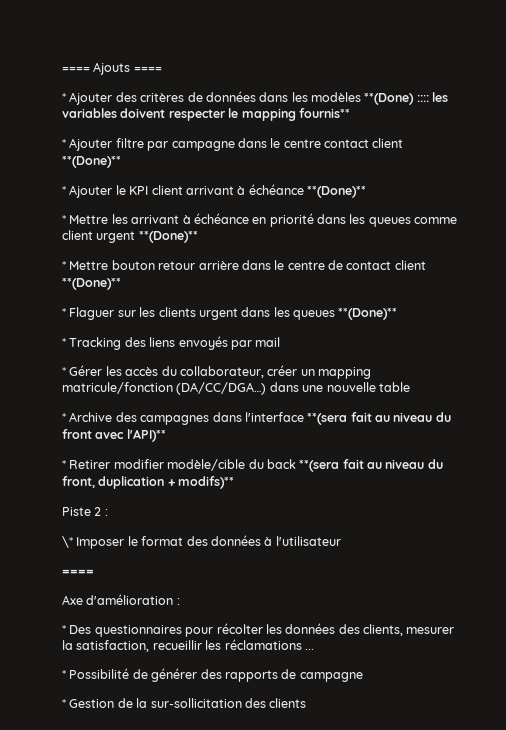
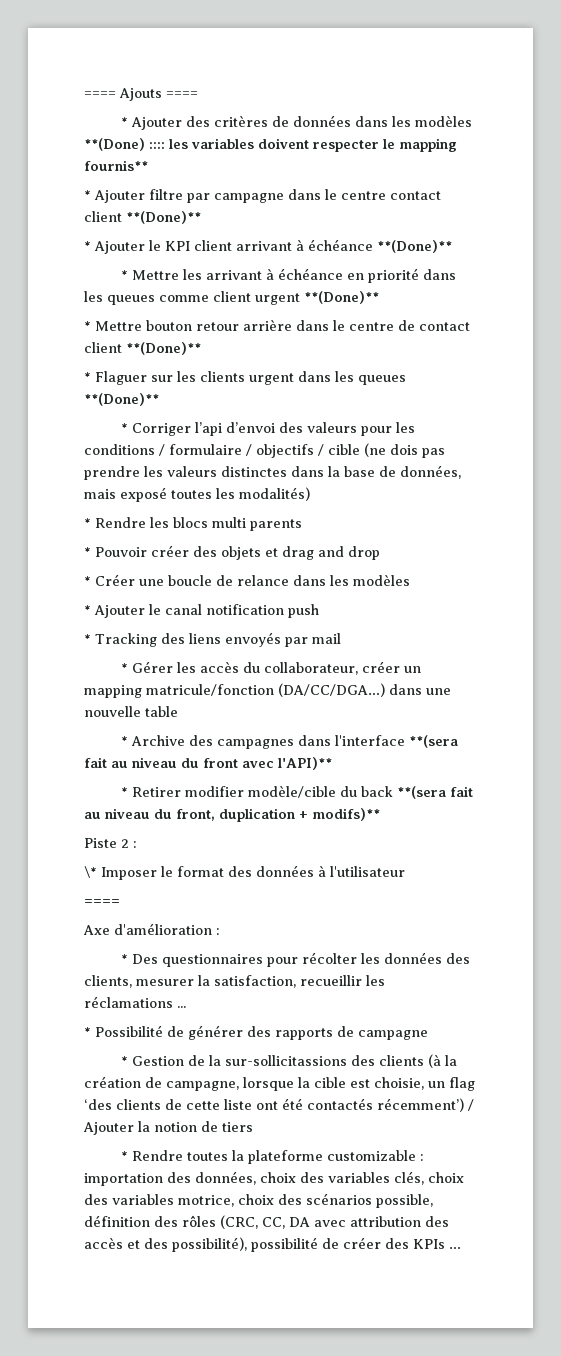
+ * Corriger l’api d’envoi des valeurs pour les conditions / formulaire / objectifs / cible (ne dois pas prendre les valeurs distinctes dans la base de données, mais exposé toutes les modalités)
+ * Rendre les blocs multi parents
+ * Pouvoir créer des objets et drag and drop
+ * Créer une boucle de relance dans les modèles
+ * Ajouter le canal notification push
- * Gestion de la sur-sollicitation des clients
+ * Gestion de la sur-sollicitassions des clients (à la création de campagne, lorsque la cible est choisie, un flag ‘des clients de cette liste ont été contactés récemment’) / Ajouter la notion de tiers
+ * Rendre toutes la plateforme customizable : importation des données, choix des variables clés, choix des variables motrice, choix des scénarios possible, définition des rôles (CRC, CC, DA avec attribution des accès et des possibilité), possibilité de créer des KPIs …

